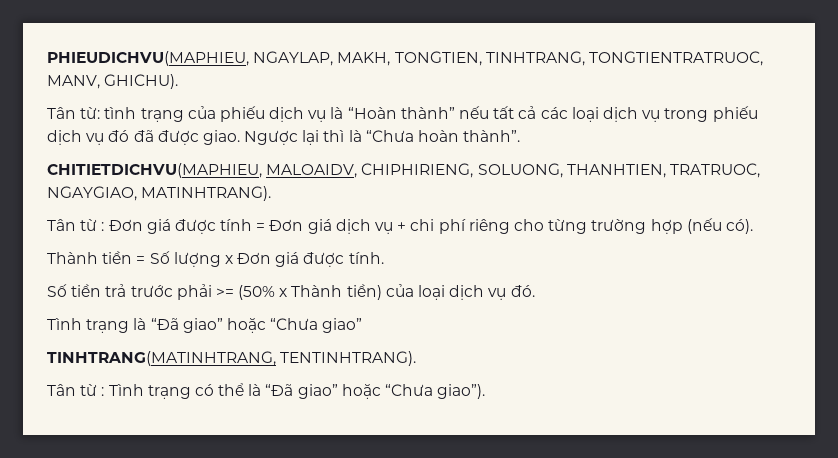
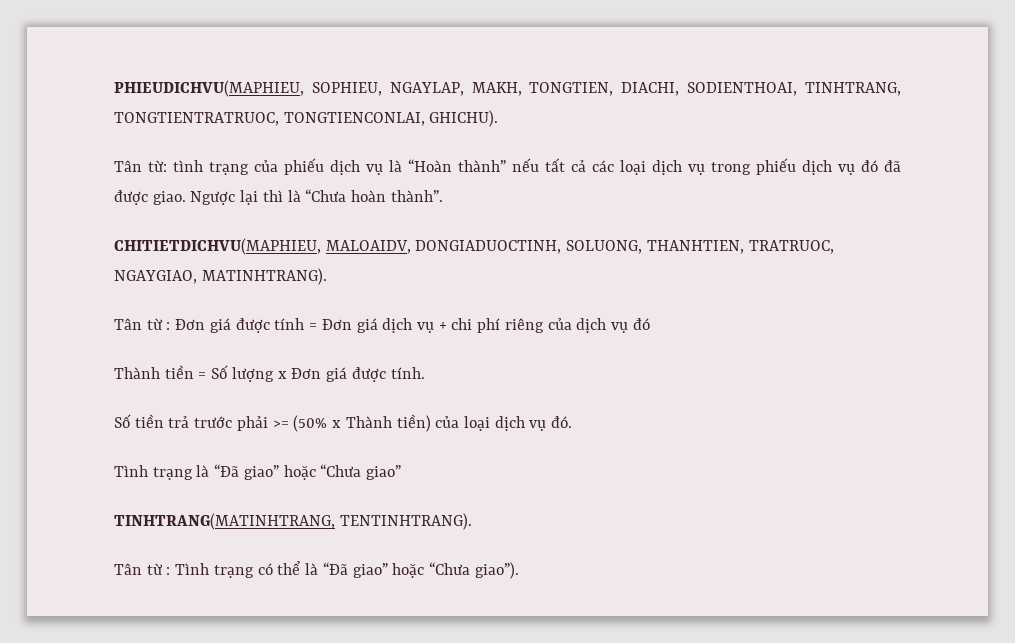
- PHIEUDICHVU(MAPHIEU, NGAYLAP, MAKH, TONGTIEN, TINHTRANG, TONGTIENTRATRUOC, MANV, GHICHU).
+ PHIEUDICHVU(MAPHIEU, SOPHIEU, NGAYLAP, MAKH, TONGTIEN, DIACHI, SODIENTHOAI, TINHTRANG, TONGTIENTRATRUOC, TONGTIENCONLAI, GHICHU).
- CHITIETDICHVU(MAPHIEU, MALOAIDV, CHIPHIRIENG, SOLUONG, THANHTIEN, TRATRUOC, NGAYGIAO, MATINHTRANG).
+ CHITIETDICHVU(MAPHIEU, MALOAIDV, DONGIADUOCTINH, SOLUONG, THANHTIEN, TRATRUOC, NGAYGIAO, MATINHTRANG).
- Tân từ : Đơn giá được tính = Đơn giá dịch vụ + chi phí riêng cho từng trường hợp (nếu có).
+ Tân từ : Đơn giá được tính = Đơn giá dịch vụ + chi phí riêng của dịch vụ đó

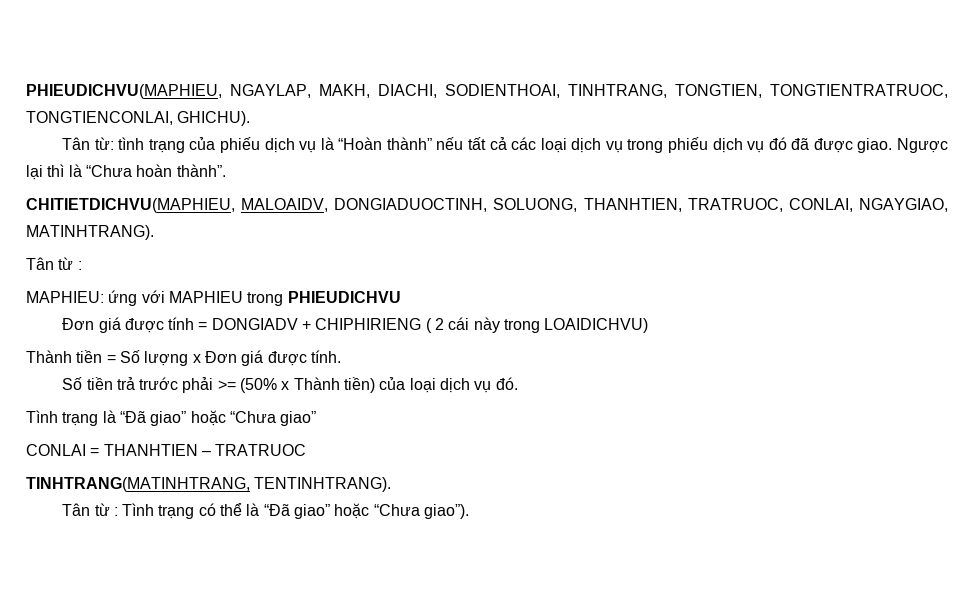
- PHIEUDICHVU(MAPHIEU, SOPHIEU, NGAYLAP, MAKH, TONGTIEN, DIACHI, SODIENTHOAI, TINHTRANG, TONGTIENTRATRUOC, TONGTIENCONLAI, GHICHU).
+ PHIEUDICHVU(MAPHIEU, NGAYLAP, MAKH, DIACHI, SODIENTHOAI, TINHTRANG, TONGTIEN, TONGTIENTRATRUOC, TONGTIENCONLAI, GHICHU).
- CHITIETDICHVU(MAPHIEU, MALOAIDV, DONGIADUOCTINH, SOLUONG, THANHTIEN, TRATRUOC, NGAYGIAO, MATINHTRANG).
- Tân từ : Đơn giá được tính = Đơn giá dịch vụ + chi phí riêng của dịch vụ đó
+ CHITIETDICHVU(MAPHIEU, MALOAIDV, DONGIADUOCTINH, SOLUONG, THANHTIEN, TRATRUOC, CONLAI, NGAYGIAO, MATINHTRANG).
+ Tân từ :
+ MAPHIEU: ứng với MAPHIEU trong PHIEUDICHVU
+ Đơn giá được tính = DONGIADV + CHIPHIRIENG ( 2 cái này trong LOAIDICHVU)
+ CONLAI = THANHTIEN – TRATRUOC

